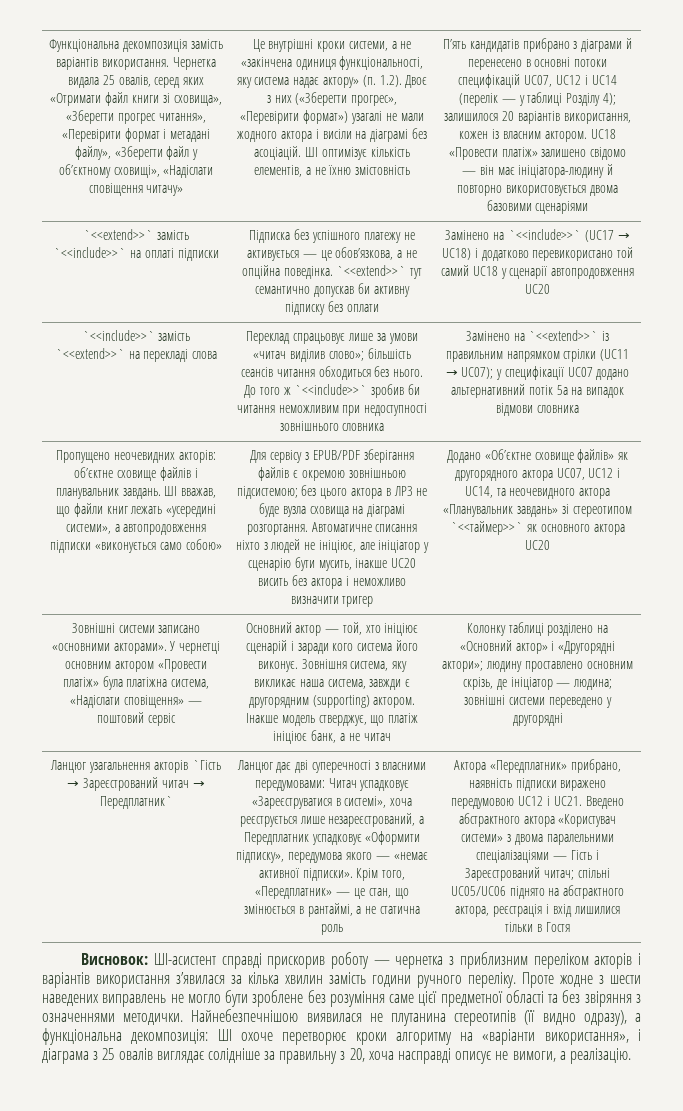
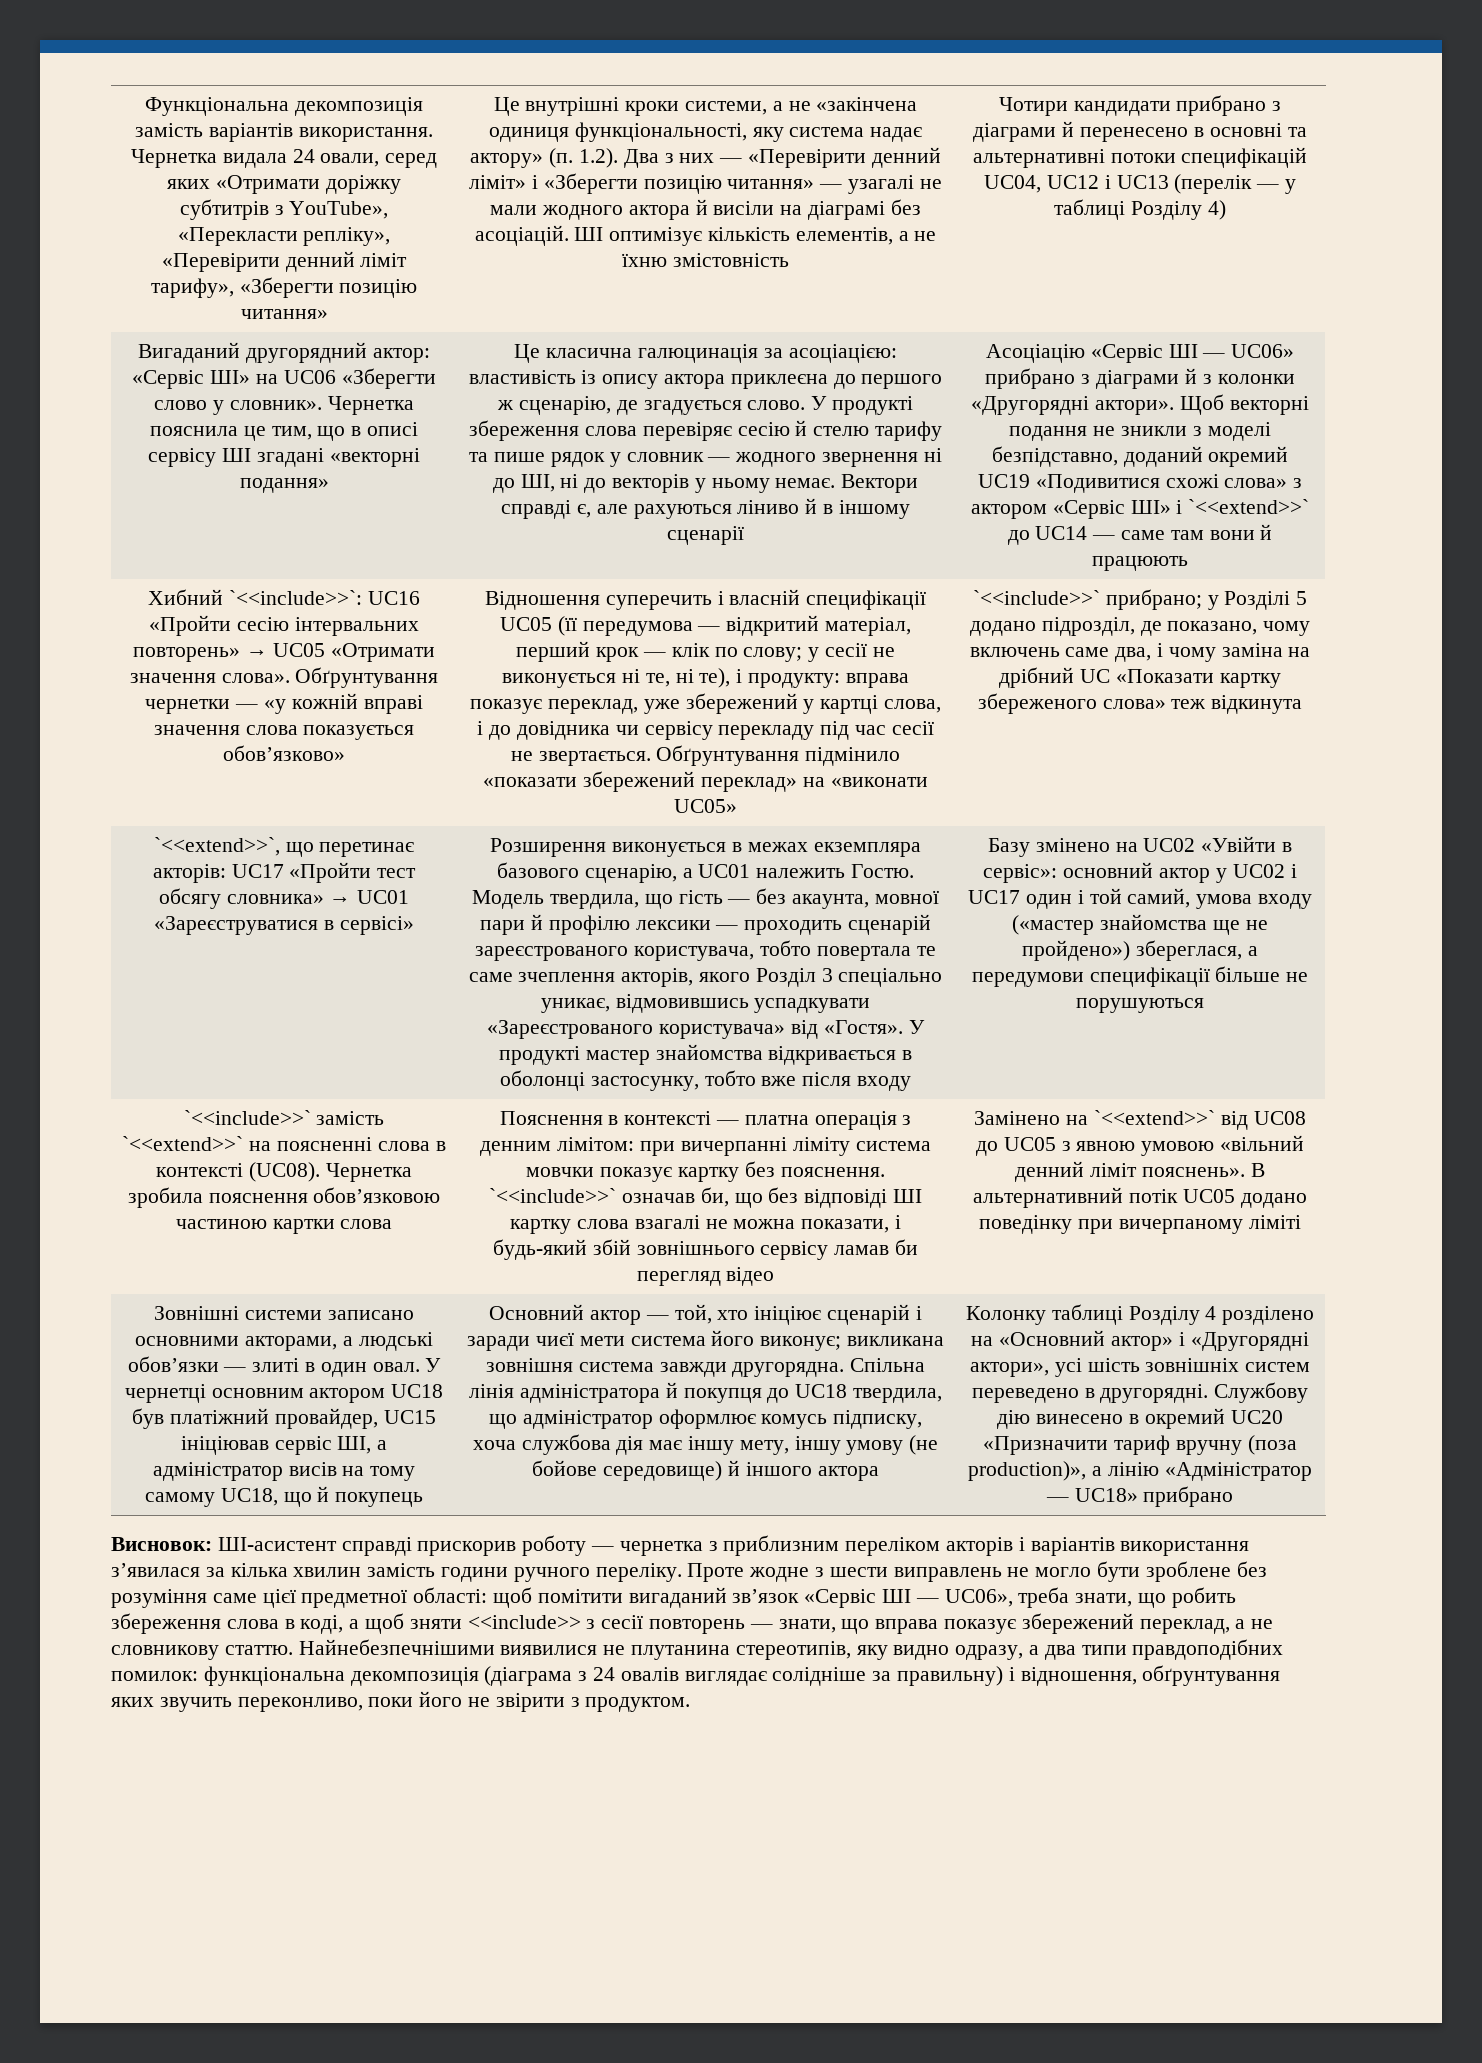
- Чернетка видала 25 овалів, серед яких «Отримати файл книги зі сховища», «Зберегти прогрес читання», «Перевірити формат і метадані файлу», «Зберегти файл у обʼєктному сховищі», «Надіслати сповіщення читачу»
+ Чернетка видала 24 овали, серед яких «Отримати доріжку субтитрів з YouTube», «Перекласти репліку», «Перевірити денний ліміт тарифу», «Зберегти позицію читання»
- Це внутрішні кроки системи, а не «закінчена одиниця функціональності, яку система надає актору» (п. 1.2). Двоє з них («Зберегти прогрес», «Перевірити формат») узагалі не мали жодного актора і висіли на діаграмі без асоціацій.
+ Це внутрішні кроки системи, а не «закінчена одиниця функціональності, яку система надає актору» (п. 1.2). Два з них — «Перевірити денний ліміт» і «Зберегти позицію читання» — узагалі не мали жодного актора й висіли на діаграмі без асоціацій.
- Пʼять кандидатів прибрано з діаграми й перенесено в основні потоки специфікацій UC07, UC12 і UC14 (перелік — у таблиці Розділу 4); залишилося 20 варіантів використання, кожен із власним актором. UC18 «Провести платіж» залишено свідомо — він має ініціатора-людину й повторно використовується двома базовими сценаріями
- `<<extend>>` замість `<<include>>` на оплаті підписки | Підписка без успішного платежу не активується — це обовʼязкова, а не опційна поведінка. `<<extend>>` тут семантично допускав би активну підписку без оплати | Замінено на `<<include>>` (UC17 → UC18) і додатково перевикористано той самий UC18 у сценарії автопродовження UC20
- `<<include>>` замість `<<extend>>` на перекладі слова | Переклад спрацьовує лише за умови «читач виділив слово»; більшість сеансів читання обходиться без нього. До того ж `<<include>>` зробив би читання неможливим при недоступності зовнішнього словника | Замінено на `<<extend>>` із правильним напрямком стрілки (UC11 → UC07); у специфікації UC07 додано альтернативний потік 5а на випадок відмови словника
- Пропущено неочевидних акторів: обʼєктне сховище файлів і планувальник завдань. ШІ вважав, що файли книг лежать «усередині системи», а автопродовження підписки «виконується само собою» | Для сервісу з EPUB/PDF зберігання файлів є окремою зовнішньою підсистемою; без цього актора в ЛР3 не буде вузла сховища на діаграмі розгортання. Автоматичне списання ніхто з людей не ініціює, але ініціатор у сценарію бути мусить, інакше UC20 висить без актора і неможливо визначити тригер | Додано «Обʼєктне сховище файлів» як другорядного актора UC07, UC12 і UC14, та неочевидного актора «Планувальник завдань» зі стереотипом `<<таймер>>` як основного актора UC20
- Зовнішні системи записано «основними акторами». У чернетці основним актором «Провести платіж» була платіжна система, «Надіслати сповіщення» — поштовий сервіс
+ Чотири кандидати прибрано з діаграми й перенесено в основні та альтернативні потоки специфікацій UC04, UC12 і UC13 (перелік — у таблиці Розділу 4)
+ Вигаданий другорядний актор: «Сервіс ШІ» на UC06 «Зберегти слово у словник». Чернетка пояснила це тим, що в описі сервісу ШІ згадані «векторні подання» | Це класична галюцинація за асоціацією: властивість із опису актора приклеєна до першого ж сценарію, де згадується слово. У продукті збереження слова перевіряє сесію й стелю тарифу та пише рядок у словник — жодного звернення ні до ШІ, ні до векторів у ньому немає. Вектори справді є, але рахуються ліниво й в іншому сценарії | Асоціацію «Сервіс ШІ — UC06» прибрано з діаграми й з колонки «Другорядні актори». Щоб векторні подання не зникли з моделі безпідставно, доданий окремий UC19 «Подивитися схожі слова» з актором «Сервіс ШІ» і `<<extend>>` до UC14 — саме там вони й працюють
+ Хибний `<<include>>`: UC16 «Пройти сесію інтервальних повторень» → UC05 «Отримати значення слова». Обґрунтування чернетки — «у кожній вправі значення слова показується обовʼязково» | Відношення суперечить і власній специфікації UC05 (її передумова — відкритий матеріал, перший крок — клік по слову; у сесії не виконується ні те, ні те), і продукту: вправа показує переклад, уже збережений у картці слова, і до довідника чи сервісу перекладу під час сесії не звертається. Обґрунтування підмінило «показати збережений переклад» на «виконати UC05» | `<<include>>` прибрано; у Розділі 5 додано підрозділ, де показано, чому включень саме два, і чому заміна на дрібний UC «Показати картку збереженого слова» теж відкинута
+ `<<extend>>`, що перетинає акторів: UC17 «Пройти тест обсягу словника» → UC01 «Зареєструватися в сервісі» | Розширення виконується в межах екземпляра базового сценарію, а UC01 належить Гостю. Модель твердила, що гість — без акаунта, мовної пари й профілю лексики — проходить сценарій зареєстрованого користувача, тобто повертала те саме зчеплення акторів, якого Розділ 3 спеціально уникає, відмовившись успадкувати «Зареєстрованого користувача» від «Гостя». У продукті мастер знайомства відкривається в оболонці застосунку, тобто вже після входу | Базу змінено на UC02 «Увійти в сервіс»: основний актор у UC02 і UC17 один і той самий, умова входу («мастер знайомства ще не пройдено») збереглася, а передумови специфікації більше не порушуються
+ `<<include>>` замість `<<extend>>` на поясненні слова в контексті (UC08). Чернетка зробила пояснення обовʼязковою частиною картки слова | Пояснення в контексті — платна операція з денним лімітом: при вичерпанні ліміту система мовчки показує картку без пояснення. `<<include>>` означав би, що без відповіді ШІ картку слова взагалі не можна показати, і будь-який збій зовнішнього сервісу ламав би перегляд відео | Замінено на `<<extend>>` від UC08 до UC05 з явною умовою «вільний денний ліміт пояснень». В альтернативний потік UC05 додано поведінку при вичерпаному ліміті
+ Зовнішні системи записано основними акторами, а людські обовʼязки — злиті в один овал. У чернетці основним актором UC18 був платіжний провайдер, UC15 ініціював сервіс ШІ, а адміністратор висів на тому самому UC18, що й покупець
- Основний актор — той, хто ініціює сценарій і заради кого система його виконує. Зовнішня система, яку викликає наша система, завжди є другорядним (supporting) актором. Інакше модель стверджує, що платіж ініціює банк, а не читач
+ Основний актор — той, хто ініціює сценарій і заради чиєї мети система його виконує; викликана зовнішня система завжди другорядна. Спільна лінія адміністратора й покупця до UC18 твердила, що адміністратор оформлює комусь підписку, хоча службова дія має іншу мету, іншу умову (не бойове середовище) й іншого актора
- Колонку таблиці розділено на «Основний актор» і «Другорядні актори»; людину проставлено основним скрізь, де ініціатор — людина; зовнішні системи переведено у другорядні
- Ланцюг узагальнення акторів `Гість → Зареєстрований читач → Передплатник` | Ланцюг дає дві суперечності з власними передумовами: Читач успадковує «Зареєструватися в системі», хоча реєструється лише незареєстрований, а Передплатник успадковує «Оформити підписку», передумова якого — «немає активної підписки». Крім того, «Передплатник» — це стан, що змінюється в рантаймі, а не статична роль | Актора «Передплатник» прибрано, наявність підписки виражено передумовою UC12 і UC21. Введено абстрактного актора «Користувач системи» з двома паралельними спеціалізаціями — Гість і Зареєстрований читач; спільні UC05/UC06 піднято на абстрактного актора, реєстрація і вхід лишилися тільки в Гостя
+ Колонку таблиці Розділу 4 розділено на «Основний актор» і «Другорядні актори», усі шість зовнішніх систем переведено в другорядні. Службову дію винесено в окремий UC20 «Призначити тариф вручну (поза production)», а лінію «Адміністратор — UC18» прибрано
- Проте жодне з шести наведених виправлень не могло бути зроблене без розуміння саме цієї предметної області та без звіряння з означеннями методички. Найнебезпечнішою виявилася не плутанина стереотипів (її видно одразу), а функціональна декомпозиція: ШІ охоче перетворює кроки алгоритму на «варіанти використання», і діаграма з 25 овалів виглядає солідніше за правильну з 20, хоча насправді описує не вимоги, а реалізацію.
+ Проте жодне з шести виправлень не могло бути зроблене без розуміння саме цієї предметної області: щоб помітити вигаданий звʼязок «Сервіс ШІ — UC06», треба знати, що робить збереження слова в коді, а щоб зняти <<include>> з сесії повторень — знати, що вправа показує збережений переклад, а не словникову статтю. Найнебезпечнішими виявилися не плутанина стереотипів, яку видно одразу, а два типи правдоподібних помилок: функціональна декомпозиція (діаграма з 24 овалів виглядає солідніше за правильну) і відношення, обґрунтування яких звучить переконливо, поки його не звірити з продуктом.

